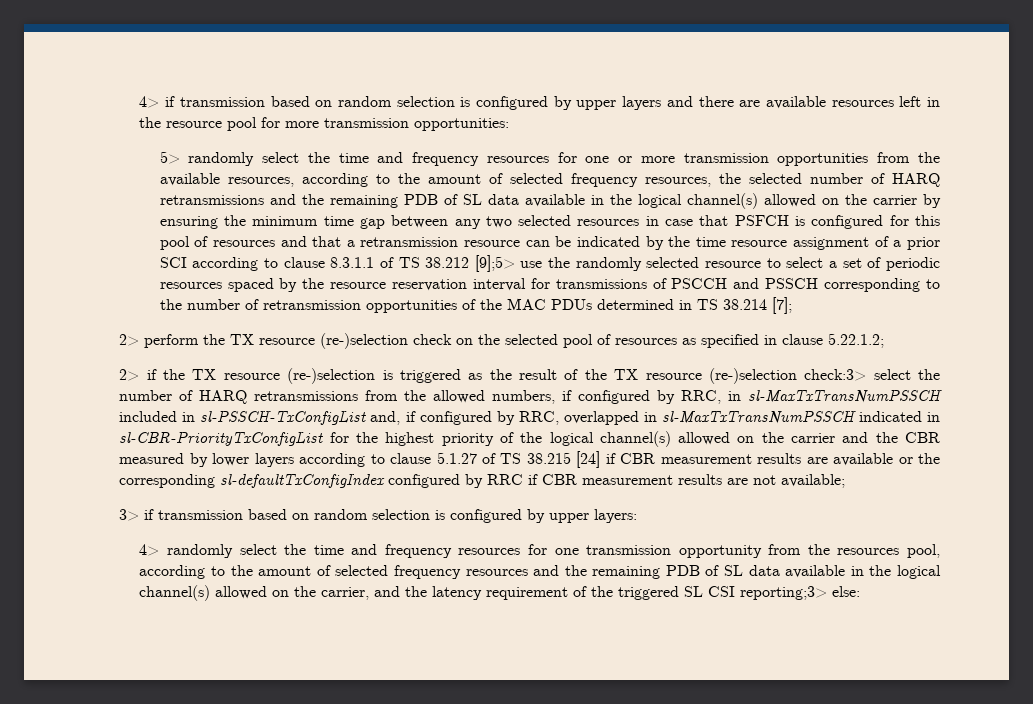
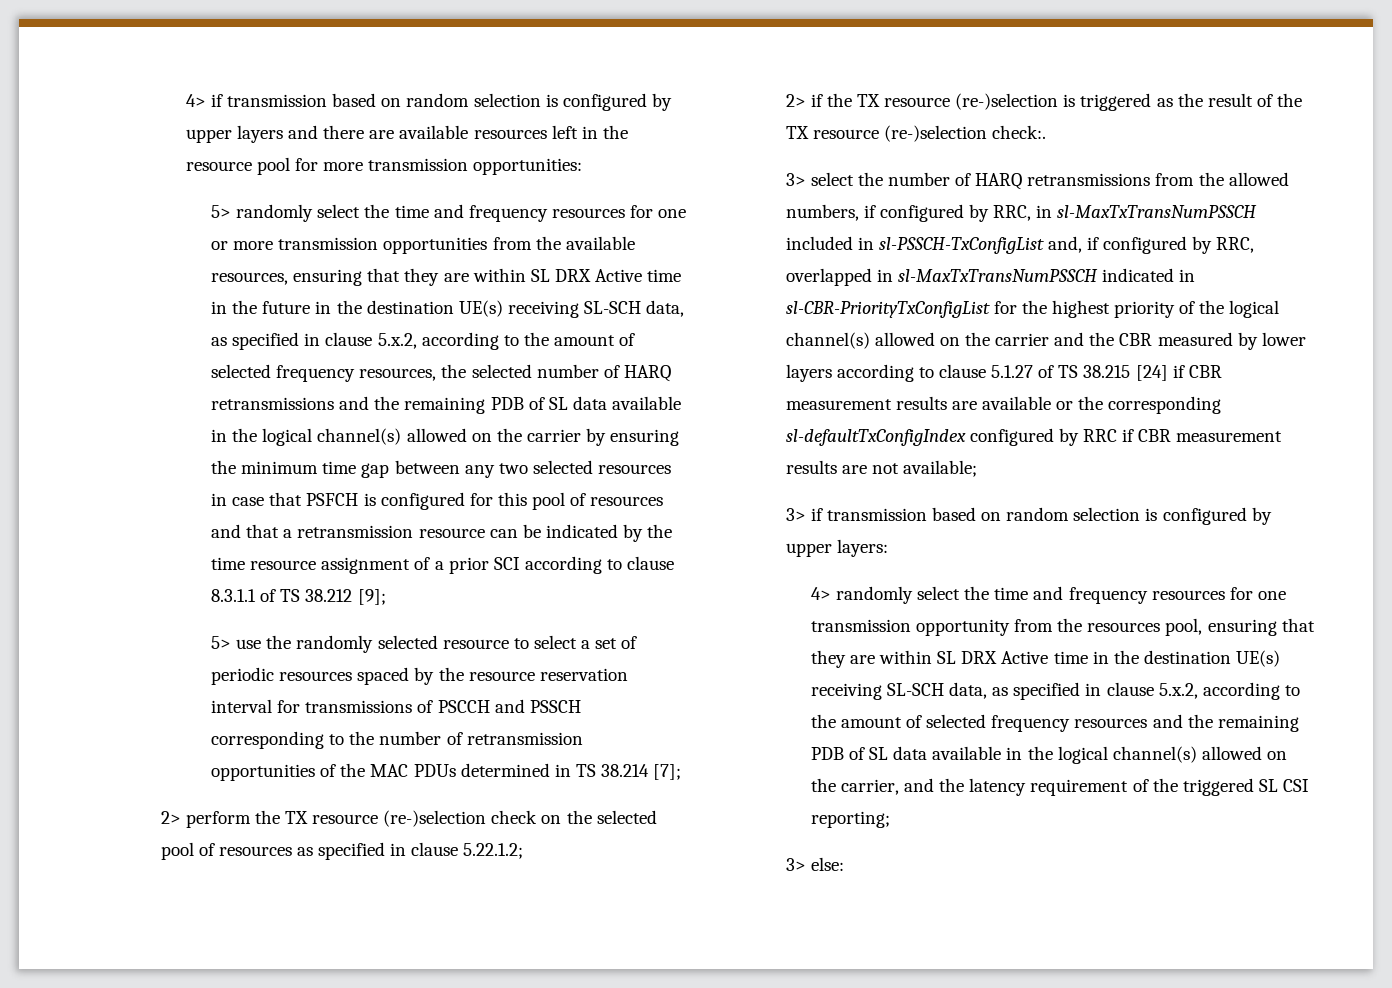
- 5> randomly select the time and frequency resources for one or more transmission opportunities from the available resources, according to the amount of selected frequency resources, the selected number of HARQ retransmissions and the remaining PDB of SL data available in the logical channel(s) allowed on the carrier by ensuring the minimum time gap between any two selected resources in case that PSFCH is configured for this pool of resources and that a retransmission resource can be indicated by the time resource assignment of a prior SCI according to clause 8.3.1.1 of TS 38.212 [9];5> use the randomly selected resource to select a set of periodic resources spaced by the resource reservation interval for transmissions of PSCCH and PSSCH corresponding to the number of retransmission opportunities of the MAC PDUs determined in TS 38.214 [7];
+ 5> randomly select the time and frequency resources for one or more transmission opportunities from the available resources, ensuring that they are within SL DRX Active time in the future in the destination UE(s) receiving SL-SCH data, as specified in clause 5.x.2, according to the amount of selected frequency resources, the selected number of HARQ retransmissions and the remaining PDB of SL data available in the logical channel(s) allowed on the carrier by ensuring the minimum time gap between any two selected resources in case that PSFCH is configured for this pool of resources and that a retransmission resource can be indicated by the time resource assignment of a prior SCI according to clause 8.3.1.1 of TS 38.212 [9];
+ 5> use the randomly selected resource to select a set of periodic resources spaced by the resource reservation interval for transmissions of PSCCH and PSSCH corresponding to the number of retransmission opportunities of the MAC PDUs determined in TS 38.214 [7];
- 2> if the TX resource (re-)selection is triggered as the result of the TX resource (re-)selection check:3> select the number of HARQ retransmissions from the allowed numbers, if configured by RRC, in sl-MaxTxTransNumPSSCH included in sl-PSSCH-TxConfigList and, if configured by RRC, overlapped in sl-MaxTxTransNumPSSCH indicated in sl-CBR-PriorityTxConfigList for the highest priority of the logical channel(s) allowed on the carrier and the CBR measured by lower layers according to clause 5.1.27 of TS 38.215 [24] if CBR measurement results are available or the corresponding sl-defaultTxConfigIndex configured by RRC if CBR measurement results are not available;
+ 2> if the TX resource (re-)selection is triggered as the result of the TX resource (re-)selection check:.
+ 3> select the number of HARQ retransmissions from the allowed numbers, if configured by RRC, in sl-MaxTxTransNumPSSCH included in sl-PSSCH-TxConfigList and, if configured by RRC, overlapped in sl-MaxTxTransNumPSSCH indicated in sl-CBR-PriorityTxConfigList for the highest priority of the logical channel(s) allowed on the carrier and the CBR measured by lower layers according to clause 5.1.27 of TS 38.215 [24] if CBR measurement results are available or the corresponding sl-defaultTxConfigIndex configured by RRC if CBR measurement results are not available;
- 4> randomly select the time and frequency resources for one transmission opportunity from the resources pool, according to the amount of selected frequency resources and the remaining PDB of SL data available in the logical channel(s) allowed on the carrier, and the latency requirement of the triggered SL CSI reporting;3> else:
+ 4> randomly select the time and frequency resources for one transmission opportunity from the resources pool, ensuring that they are within SL DRX Active time in the destination UE(s) receiving SL-SCH data, as specified in clause 5.x.2, according to the amount of selected frequency resources and the remaining PDB of SL data available in the logical channel(s) allowed on the carrier, and the latency requirement of the triggered SL CSI reporting;
+ 3> else:

